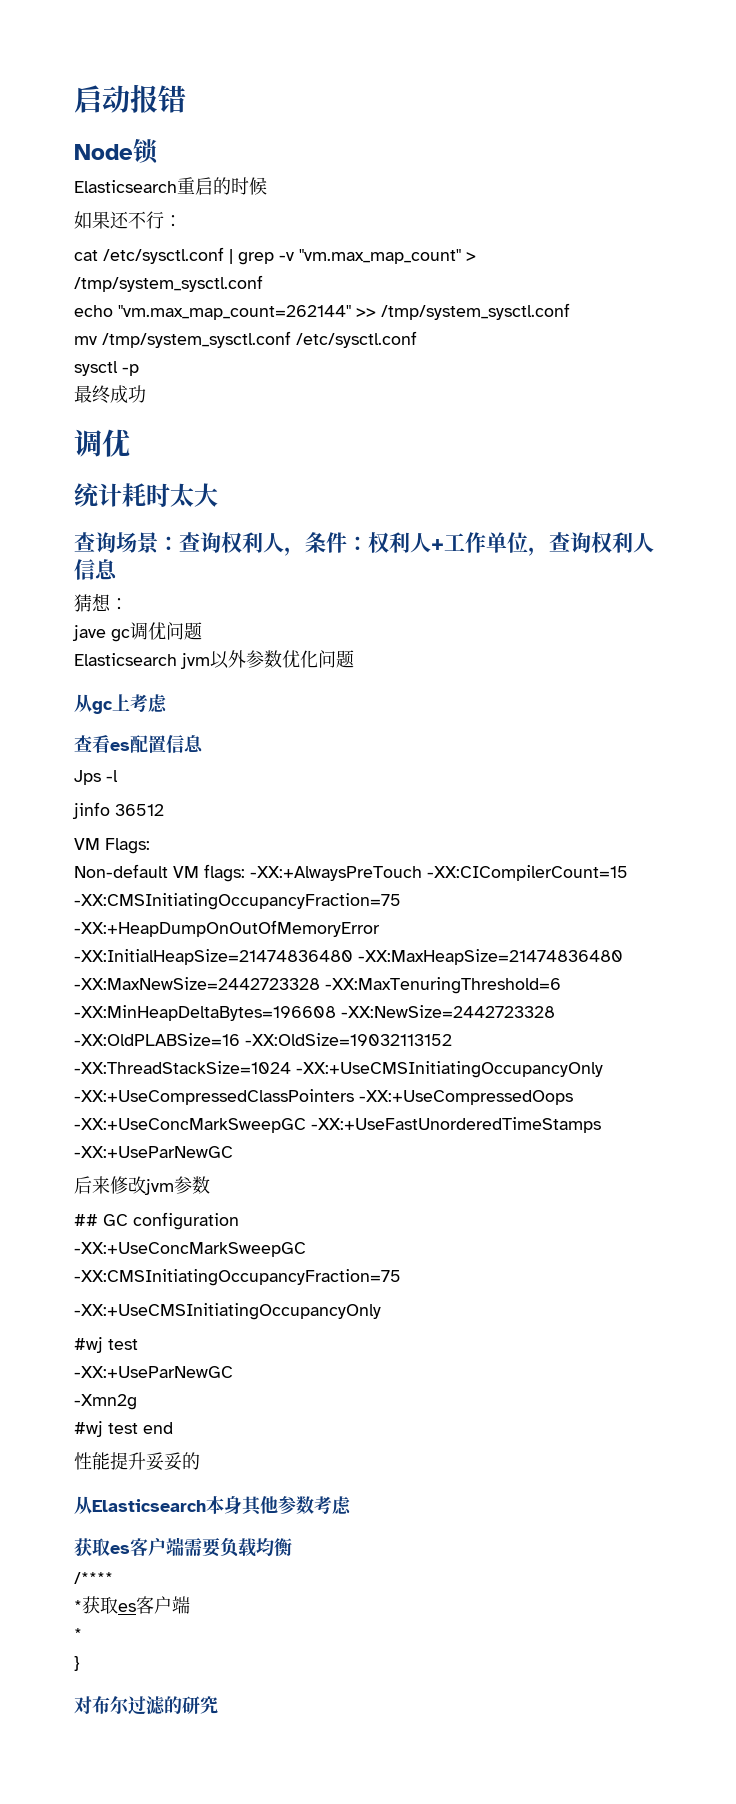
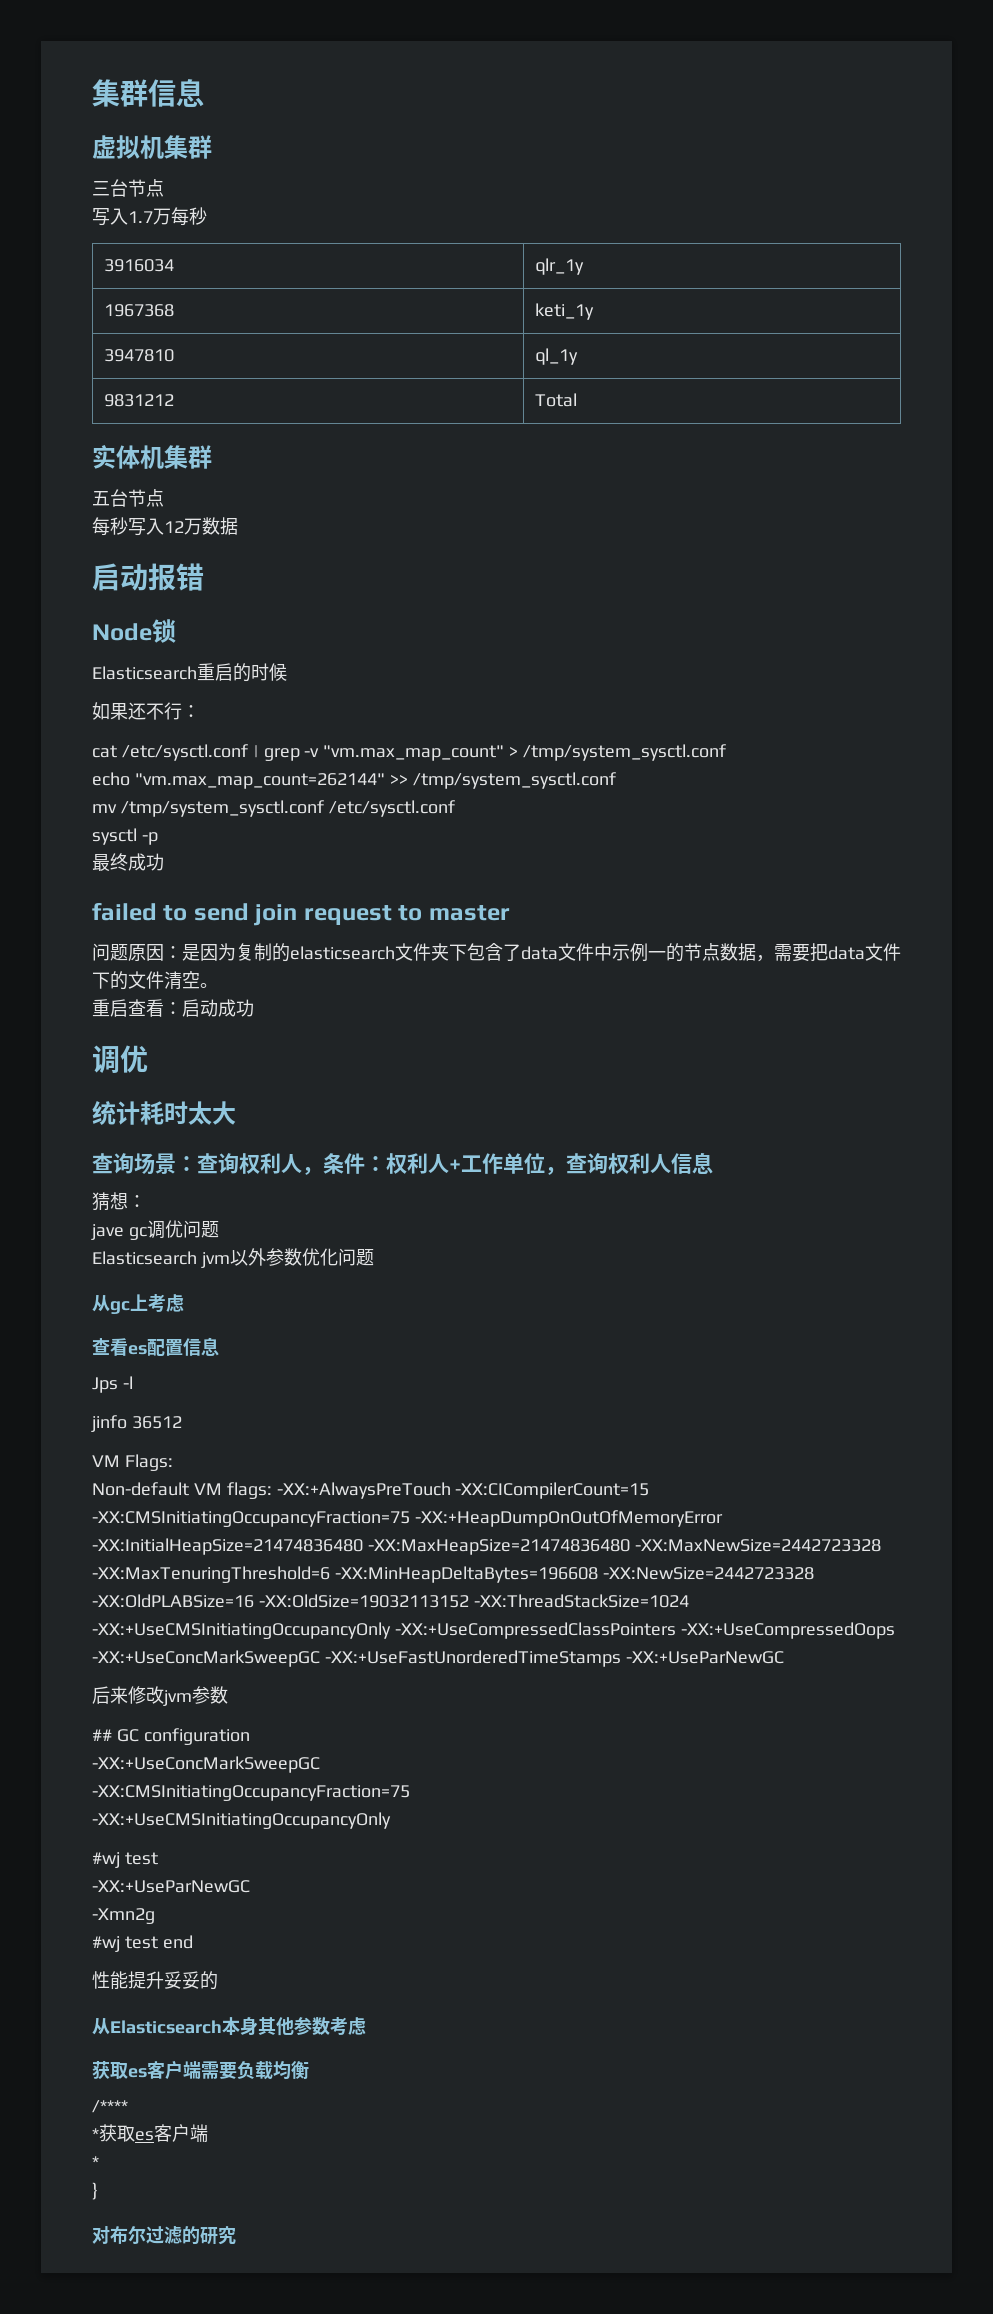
+ 集群信息
+ 虚拟机集群
+ 三台节点
+ 写入1.7万每秒
+ 3916034 | qlr_1y
+ 1967368 | keti_1y
+ 3947810 | ql_1y
+ 9831212 | Total
+ 实体机集群
+ 五台节点
+ 每秒写入12万数据
+ failed to send join request to master
+ 问题原因：是因为复制的elasticsearch文件夹下包含了data文件中示例一的节点数据，需要把data文件下的文件清空。
+ 重启查看：启动成功

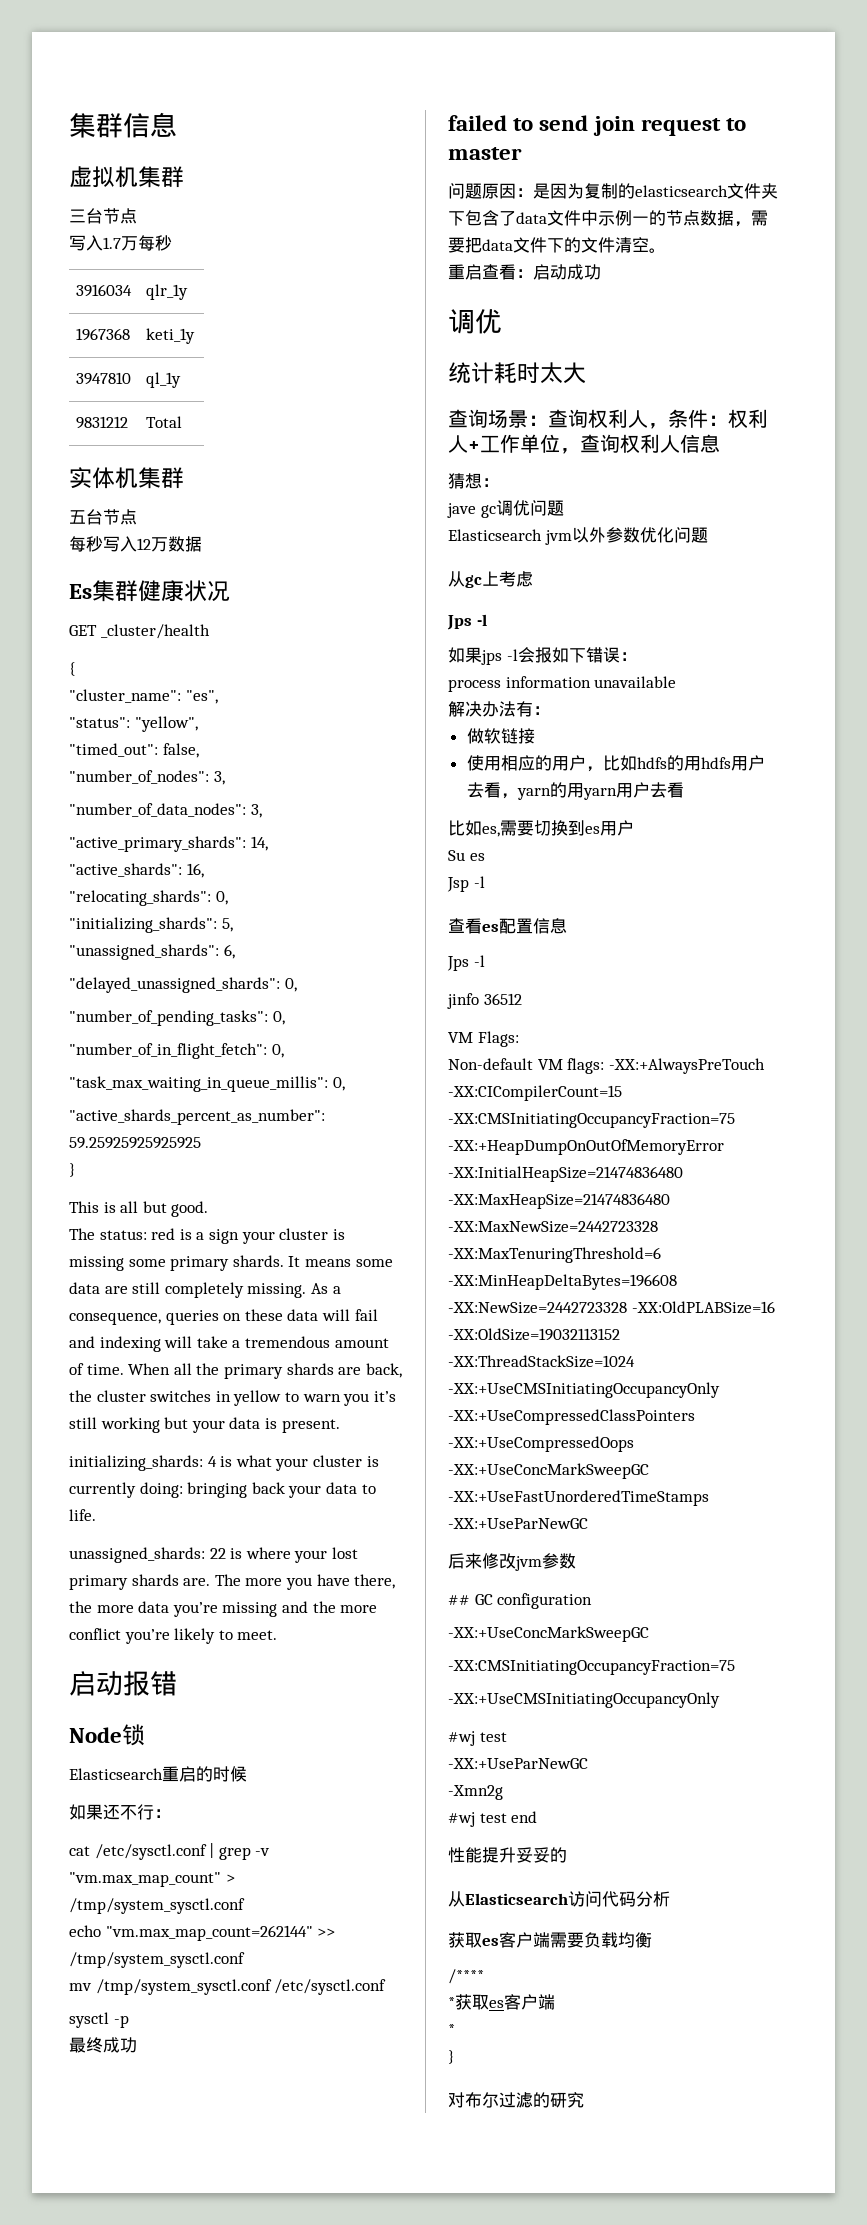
+ Es集群健康状况
+ GET _cluster/health
+ {
+ "cluster_name": "es",
+ "status": "yellow",
+ "timed_out": false,
+ "number_of_nodes": 3,
+ "number_of_data_nodes": 3,
+ "active_primary_shards": 14,
+ "active_shards": 16,
+ "relocating_shards": 0,
+ "initializing_shards": 5,
+ "unassigned_shards": 6,
+ "delayed_unassigned_shards": 0,
+ "number_of_pending_tasks": 0,
+ "number_of_in_flight_fetch": 0,
+ "task_max_waiting_in_queue_millis": 0,
+ "active_shards_percent_as_number": 59.25925925925925
+ }
+ This is all but good.
+ The status: red is a sign your cluster is missing some primary shards. It means some data are still completely missing. As a consequence, queries on these data will fail and indexing will take a tremendous amount of time. When all the primary shards are back, the cluster switches in yellow to warn you it’s still working but your data is present.
+ initializing_shards: 4 is what your cluster is currently doing: bringing back your data to life.
+ unassigned_shards: 22 is where your lost primary shards are. The more you have there, the more data you’re missing and the more conflict you’re likely to meet.
  从gc上考虑
+ Jps -l
+ 如果jps -l会报如下错误：
+ process information unavailable
+ 解决办法有：
+ 做软链接
+ 使用相应的用户，比如hdfs的用hdfs用户去看，yarn的用yarn用户去看
+ 比如es,需要切换到es用户
+ Su es
+ Jsp -l
- 从Elasticsearch本身其他参数考虑
+ 从Elasticsearch访问代码分析

